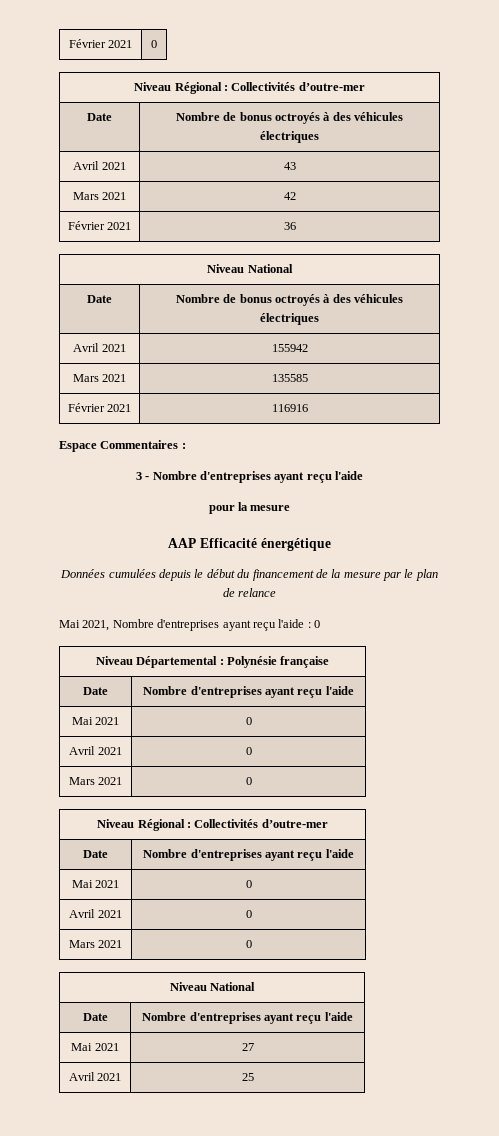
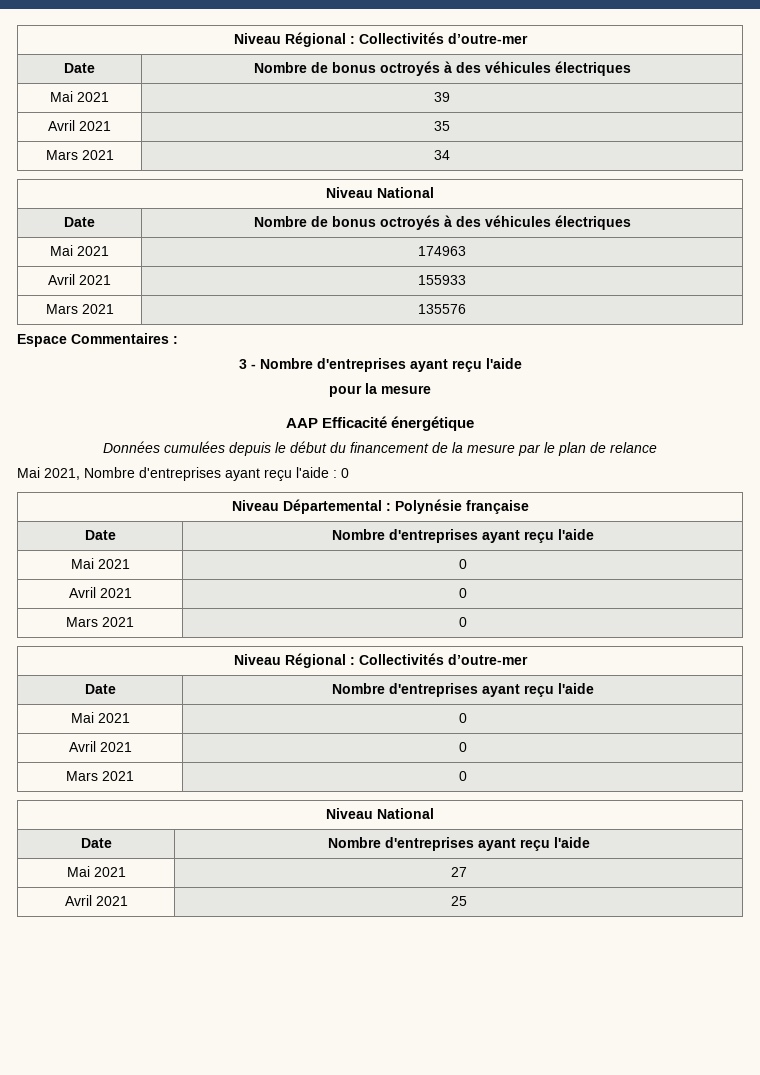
- Février 2021 | 0
- Avril 2021 | 43
- Mars 2021 | 42
- Février 2021 | 36
+ Mai 2021 | 39
+ Avril 2021 | 35
+ Mars 2021 | 34
- Avril 2021 | 155942
- Mars 2021 | 135585
- Février 2021 | 116916
+ Mai 2021 | 174963
+ Avril 2021 | 155933
+ Mars 2021 | 135576

